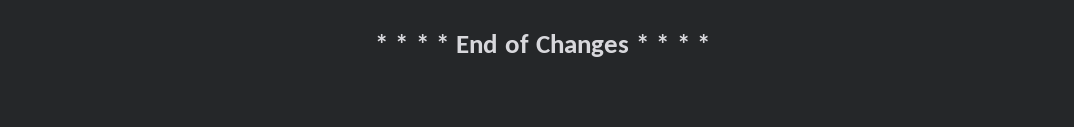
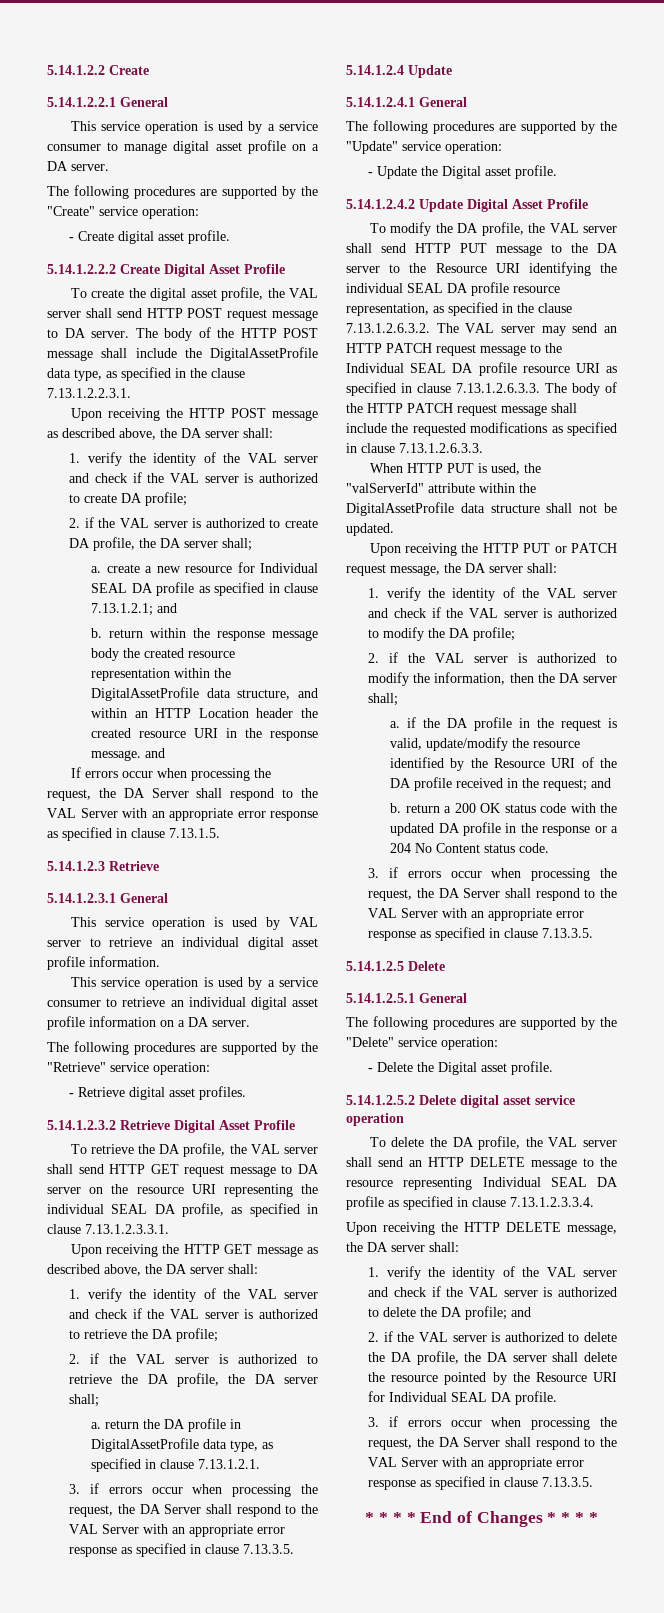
+ 5.14.1.2.2 Create
+ 5.14.1.2.2.1 General
+ This service operation is used by a service consumer to manage digital asset profile on a DA server.
+ The following procedures are supported by the "Create" service operation:
+ - Create digital asset profile.
+ 5.14.1.2.2.2 Create Digital Asset Profile
+ To create the digital asset profile, the VAL server shall send HTTP POST request message to DA server. The body of the HTTP POST message shall include the DigitalAssetProfile data type, as specified in the clause 7.13.1.2.2.3.1.
+ Upon receiving the HTTP POST message as described above, the DA server shall:
+ 1. verify the identity of the VAL server and check if the VAL server is authorized to create DA profile;
+ 2. if the VAL server is authorized to create DA profile, the DA server shall;
+ a. create a new resource for Individual SEAL DA profile as specified in clause 7.13.1.2.1; and
+ b. return within the response message body the created resource representation within the DigitalAssetProfile data structure, and within an HTTP Location header the created resource URI in the response message. and
+ If errors occur when processing the request, the DA Server shall respond to the VAL Server with an appropriate error response as specified in clause 7.13.1.5.
+ 5.14.1.2.3 Retrieve
+ 5.14.1.2.3.1 General
+ This service operation is used by VAL server to retrieve an individual digital asset profile information.
+ This service operation is used by a service consumer to retrieve an individual digital asset profile information on a DA server.
+ The following procedures are supported by the "Retrieve" service operation:
+ - Retrieve digital asset profiles.
+ 5.14.1.2.3.2 Retrieve Digital Asset Profile
+ To retrieve the DA profile, the VAL server shall send HTTP GET request message to DA server on the resource URI representing the individual SEAL DA profile, as specified in clause 7.13.1.2.3.3.1.
+ Upon receiving the HTTP GET message as described above, the DA server shall:
+ 1. verify the identity of the VAL server and check if the VAL server is authorized to retrieve the DA profile;
+ 2. if the VAL server is authorized to retrieve the DA profile, the DA server shall;
+ a. return the DA profile in DigitalAssetProfile data type, as specified in clause 7.13.1.2.1.
+ 3. if errors occur when processing the request, the DA Server shall respond to the VAL Server with an appropriate error response as specified in clause 7.13.3.5.
+ 5.14.1.2.4 Update
+ 5.14.1.2.4.1 General
+ The following procedures are supported by the "Update" service operation:
+ - Update the Digital asset profile.
+ 5.14.1.2.4.2 Update Digital Asset Profile
+ To modify the DA profile, the VAL server shall send HTTP PUT message to the DA server to the Resource URI identifying the individual SEAL DA profile resource representation, as specified in the clause 7.13.1.2.6.3.2. The VAL server may send an HTTP PATCH request message to the Individual SEAL DA profile resource URI as specified in clause 7.13.1.2.6.3.3. The body of the HTTP PATCH request message shall include the requested modifications as specified in clause 7.13.1.2.6.3.3.
+ When HTTP PUT is used, the "valServerId" attribute within the DigitalAssetProfile data structure shall not be updated.
+ Upon receiving the HTTP PUT or PATCH request message, the DA server shall:
+ 1. verify the identity of the VAL server and check if the VAL server is authorized to modify the DA profile;
+ 2. if the VAL server is authorized to modify the information, then the DA server shall;
+ a. if the DA profile in the request is valid, update/modify the resource identified by the Resource URI of the DA profile received in the request; and
+ b. return a 200 OK status code with the updated DA profile in the response or a 204 No Content status code.
+ 3. if errors occur when processing the request, the DA Server shall respond to the VAL Server with an appropriate error response as specified in clause 7.13.3.5.
+ 5.14.1.2.5 Delete
+ 5.14.1.2.5.1 General
+ The following procedures are supported by the "Delete" service operation:
+ - Delete the Digital asset profile.
+ 5.14.1.2.5.2 Delete digital asset service operation
+ To delete the DA profile, the VAL server shall send an HTTP DELETE message to the resource representing Individual SEAL DA profile as specified in clause 7.13.1.2.3.3.4.
+ Upon receiving the HTTP DELETE message, the DA server shall:
+ 1. verify the identity of the VAL server and check if the VAL server is authorized to delete the DA profile; and
+ 2. if the VAL server is authorized to delete the DA profile, the DA server shall delete the resource pointed by the Resource URI for Individual SEAL DA profile.
+ 3. if errors occur when processing the request, the DA Server shall respond to the VAL Server with an appropriate error response as specified in clause 7.13.3.5.

